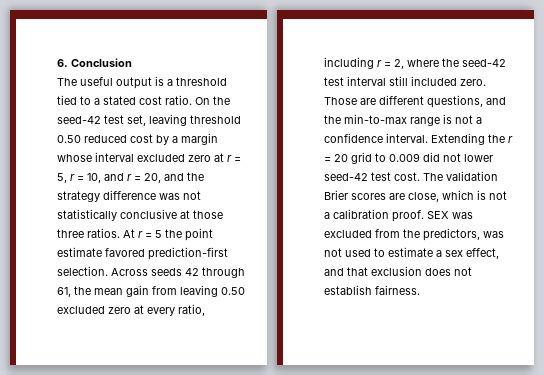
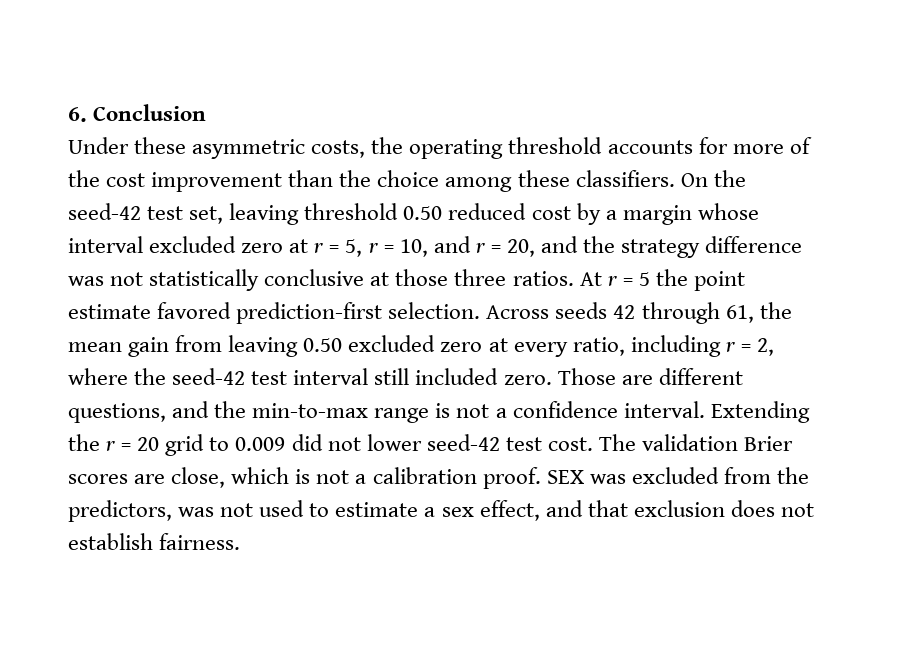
- The useful output is a threshold tied to a stated cost ratio.
+ Under these asymmetric costs, the operating threshold accounts for more of the cost improvement than the choice among these classifiers.

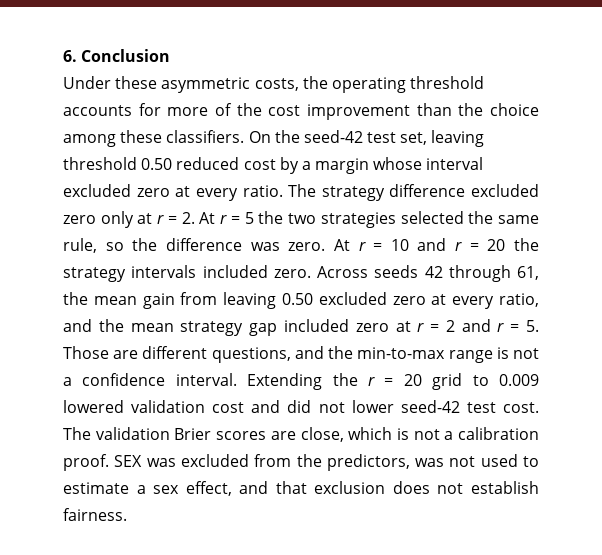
- On the seed-42 test set, leaving threshold 0.50 reduced cost by a margin whose interval excluded zero at r = 5, r = 10, and r = 20, and the strategy difference was not statistically conclusive at those three ratios. At r = 5 the point estimate favored prediction-first selection.
+ On the seed-42 test set, leaving threshold 0.50 reduced cost by a margin whose interval excluded zero at every ratio. The strategy difference excluded zero only at r = 2. At r = 5 the two strategies selected the same rule, so the difference was zero. At r = 10 and r = 20 the strategy intervals included zero.
- Across seeds 42 through 61, the mean gain from leaving 0.50 excluded zero at every ratio, including r = 2, where the seed-42 test interval still included zero. Those are different questions, and the min-to-max range is not a confidence interval.
+ Across seeds 42 through 61, the mean gain from leaving 0.50 excluded zero at every ratio, and the mean strategy gap included zero at r = 2 and r = 5. Those are different questions, and the min-to-max range is not a confidence interval.
- Extending the r = 20 grid to 0.009 did not lower seed-42 test cost.
+ Extending the r = 20 grid to 0.009 lowered validation cost and did not lower seed-42 test cost.

